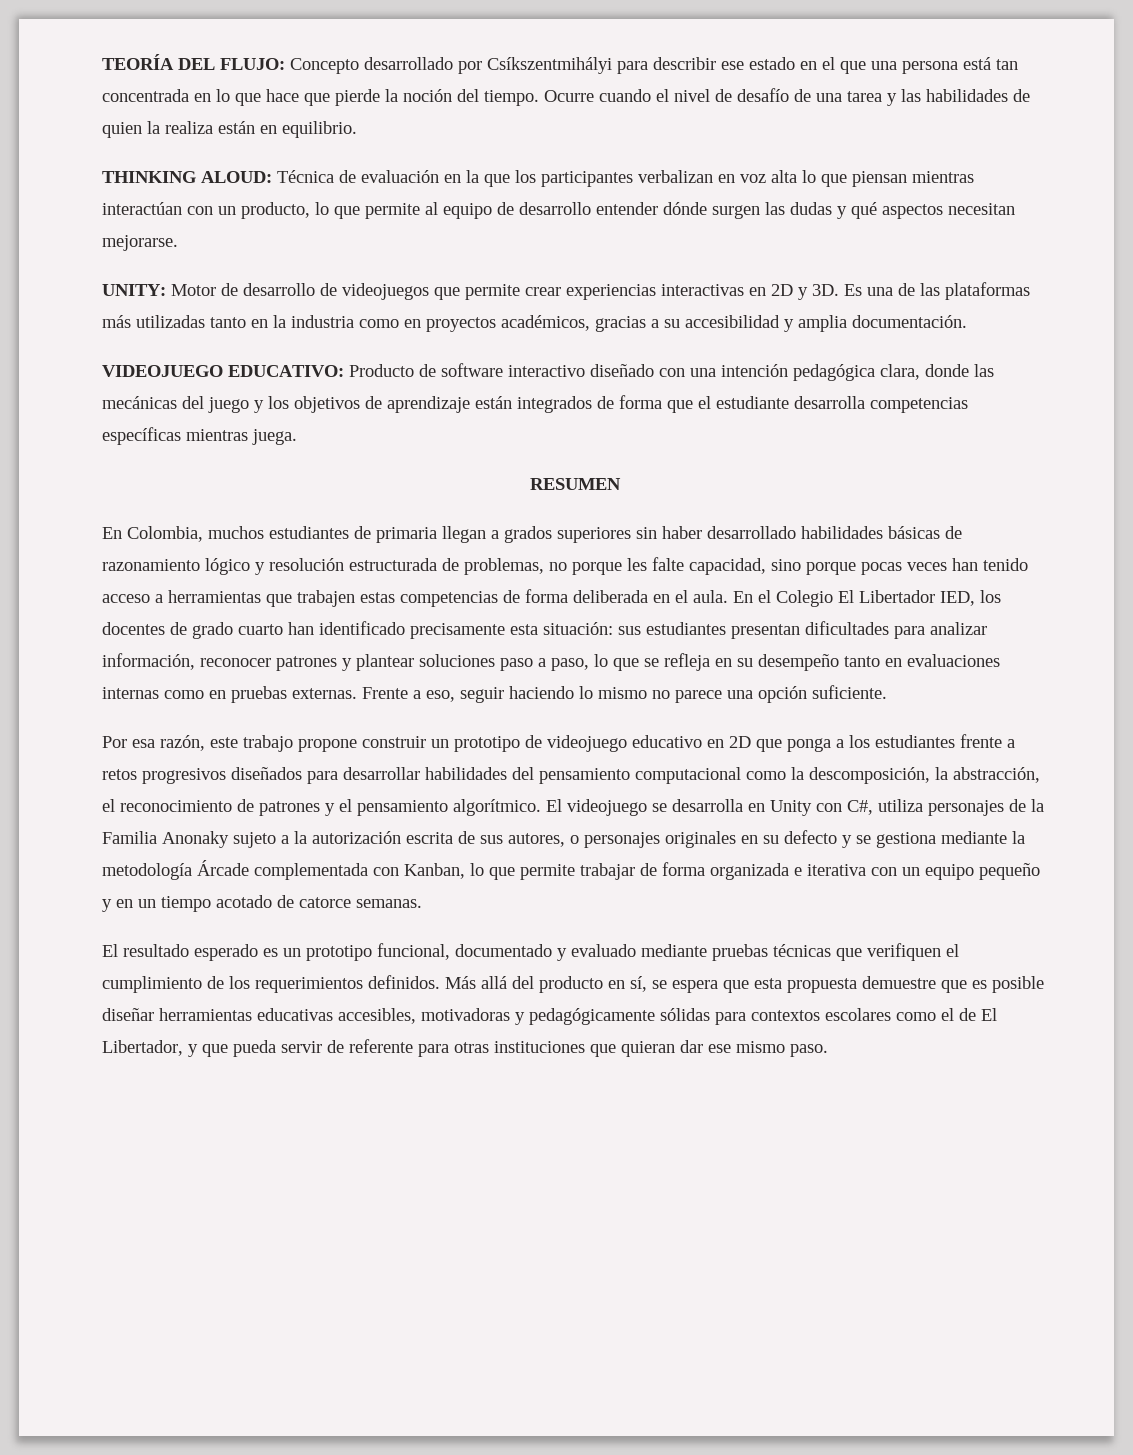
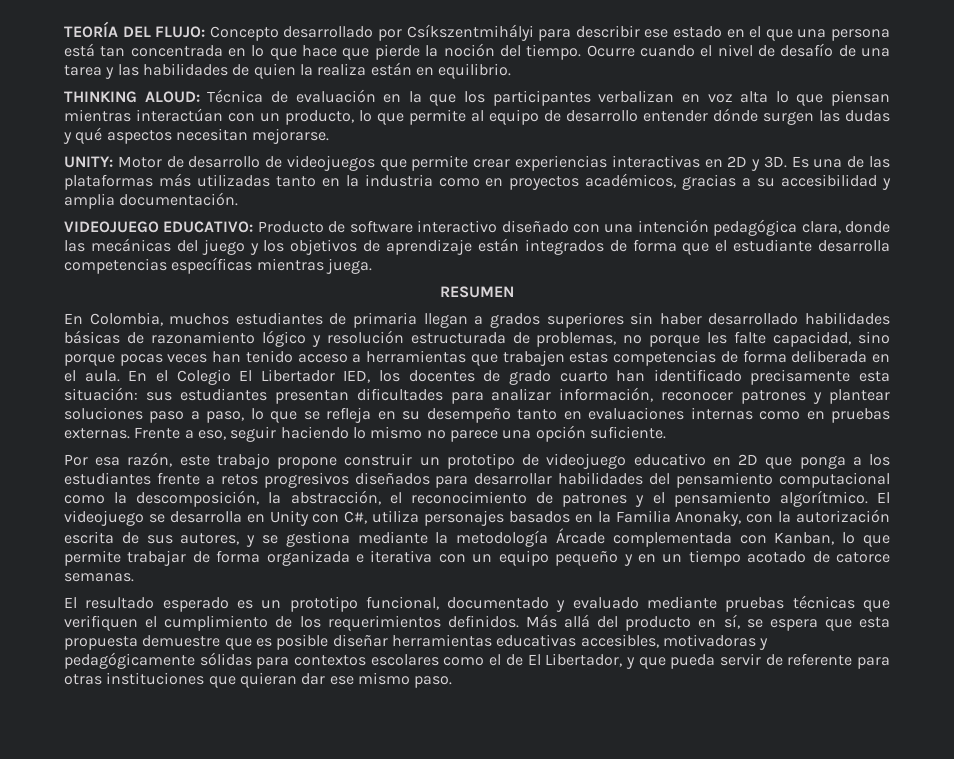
- El videojuego se desarrolla en Unity con C#, utiliza personajes de la Familia Anonaky sujeto a la autorización escrita de sus autores, o personajes originales en su defecto y se gestiona mediante la metodología Árcade complementada con Kanban, lo que permite trabajar de forma organizada e iterativa con un equipo pequeño y en un tiempo acotado de catorce semanas.
+ El videojuego se desarrolla en Unity con C#, utiliza personajes basados en la Familia Anonaky, con la autorización escrita de sus autores, y se gestiona mediante la metodología Árcade complementada con Kanban, lo que permite trabajar de forma organizada e iterativa con un equipo pequeño y en un tiempo acotado de catorce semanas.

